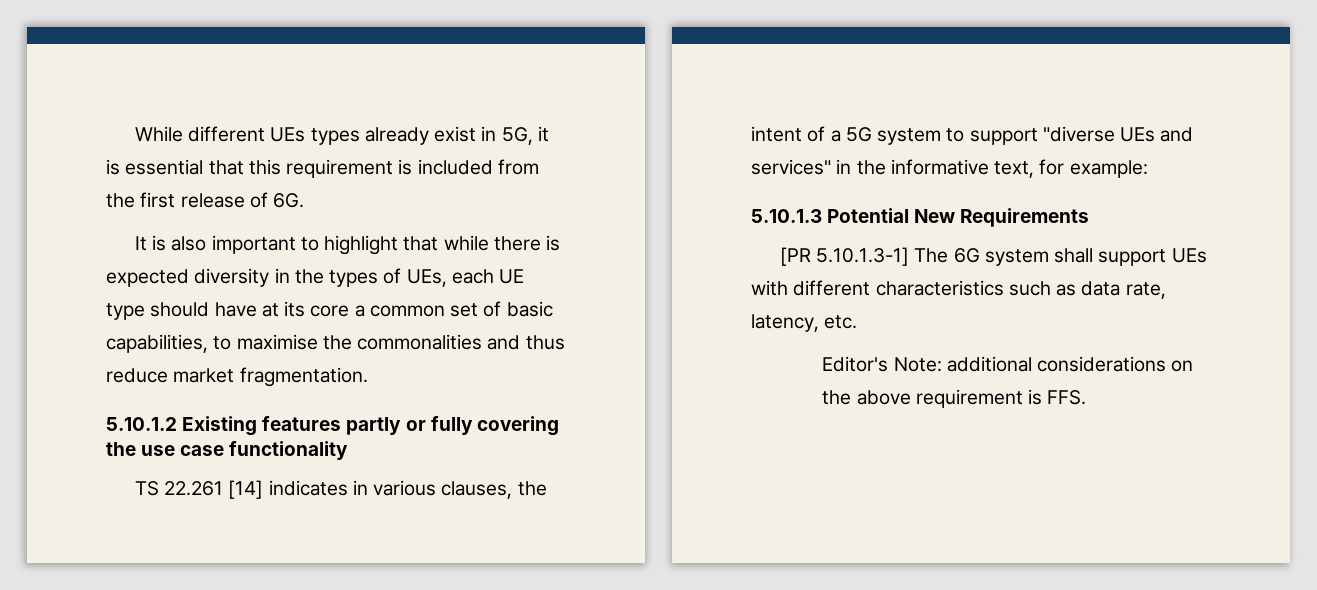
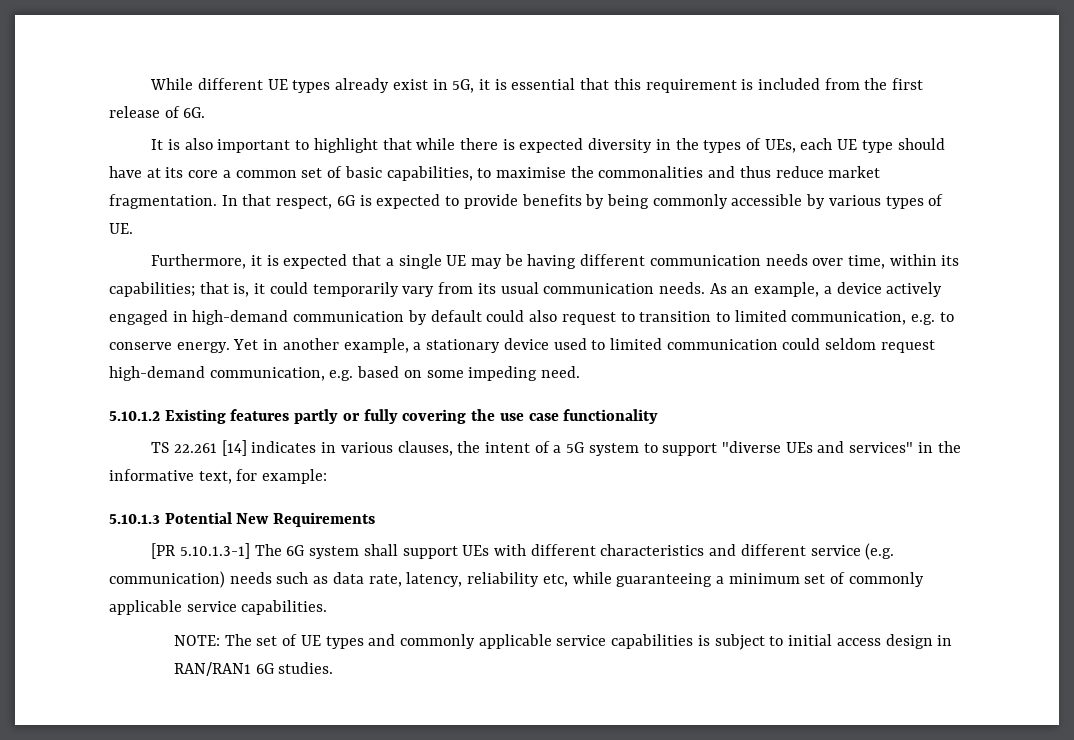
- While different UEs types already exist in 5G, it is essential that this requirement is included from the first release of 6G.
+ While different UE types already exist in 5G, it is essential that this requirement is included from the first release of 6G.
+ In that respect, 6G is expected to provide benefits by being commonly accessible by various types of UE.
+ Furthermore, it is expected that a single UE may be having different communication needs over time, within its capabilities; that is, it could temporarily vary from its usual communication needs. As an example, a device actively engaged in high-demand communication by default could also request to transition to limited communication, e.g. to conserve energy. Yet in another example, a stationary device used to limited communication could seldom request high-demand communication, e.g. based on some impeding need.
- [PR 5.10.1.3-1] The 6G system shall support UEs with different characteristics such as data rate, latency, etc.
- Editor's Note: additional considerations on the above requirement is FFS.
+ [PR 5.10.1.3-1] The 6G system shall support UEs with different characteristics and different service (e.g. communication) needs such as data rate, latency, reliability etc, while guaranteeing a minimum set of commonly applicable service capabilities.
+ NOTE: The set of UE types and commonly applicable service capabilities is subject to initial access design in RAN/RAN1 6G studies.

